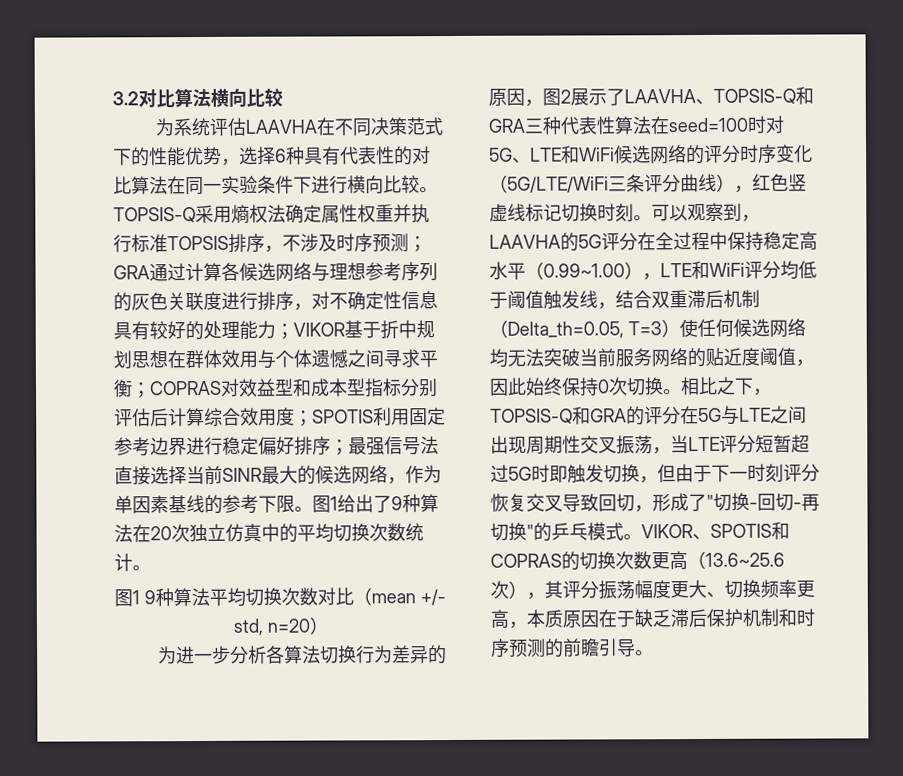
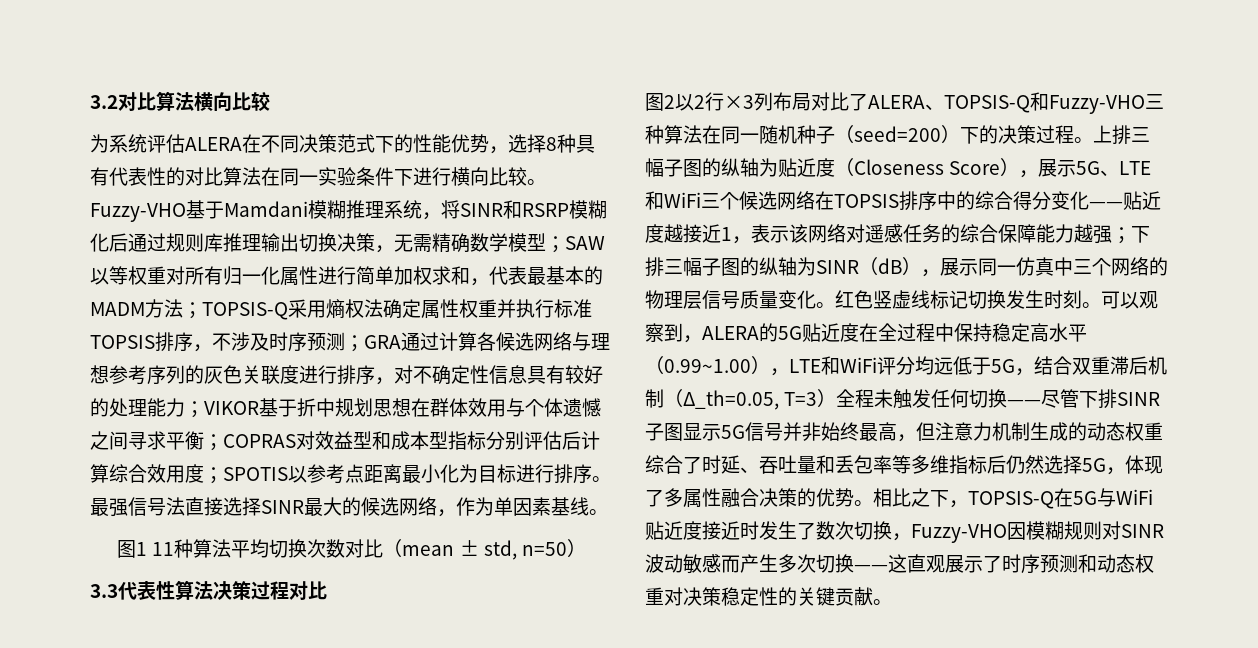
- 为系统评估LAAVHA在不同决策范式下的性能优势，选择6种具有代表性的对比算法在同一实验条件下进行横向比较。
+ 为系统评估ALERA在不同决策范式下的性能优势，选择8种具有代表性的对比算法在同一实验条件下进行横向比较。
+ Fuzzy-VHO基于Mamdani模糊推理系统，将SINR和RSRP模糊化后通过规则库推理输出切换决策，无需精确数学模型；SAW以等权重对所有归一化属性进行简单加权求和，代表最基本的MADM方法；
- SPOTIS利用固定参考边界进行稳定偏好排序；
+ SPOTIS以参考点距离最小化为目标进行排序。
- 最强信号法直接选择当前SINR最大的候选网络，作为单因素基线的参考下限。图1给出了9种算法在20次独立仿真中的平均切换次数统计。
+ 最强信号法直接选择SINR最大的候选网络，作为单因素基线。
- 图1 9种算法平均切换次数对比（mean +/- std, n=20）
- 为进一步分析各算法切换行为差异的原因，图2展示了LAAVHA、TOPSIS-Q和GRA三种代表性算法在seed=100时对5G、LTE和WiFi候选网络的评分时序变化（5G/LTE/WiFi三条评分曲线），红色竖虚线标记切换时刻。
+ 图1 11种算法平均切换次数对比（mean ± std, n=50）
+ 3.3代表性算法决策过程对比
+ 图2以2行×3列布局对比了ALERA、TOPSIS-Q和Fuzzy-VHO三种算法在同一随机种子（seed=200）下的决策过程。上排三幅子图的纵轴为贴近度（Closeness Score），展示5G、LTE和WiFi三个候选网络在TOPSIS排序中的综合得分变化——贴近度越接近1，表示该网络对遥感任务的综合保障能力越强；下排三幅子图的纵轴为SINR（dB），展示同一仿真中三个网络的物理层信号质量变化。红色竖虚线标记切换发生时刻。
- 可以观察到，LAAVHA的5G评分在全过程中保持稳定高水平（0.99~1.00），LTE和WiFi评分均低于阈值触发线，结合双重滞后机制（Delta_th=0.05, T=3）使任何候选网络均无法突破当前服务网络的贴近度阈值，因此始终保持0次切换。相比之下，TOPSIS-Q和GRA的评分在5G与LTE之间出现周期性交叉振荡，当LTE评分短暂超过5G时即触发切换，但由于下一时刻评分恢复交叉导致回切，形成了"切换-回切-再切换"的乒乓模式。VIKOR、SPOTIS和COPRAS的切换次数更高（13.6~25.6次），其评分振荡幅度更大、切换频率更高，本质原因在于缺乏滞后保护机制和时序预测的前瞻引导。
+ 可以观察到，ALERA的5G贴近度在全过程中保持稳定高水平（0.99~1.00），LTE和WiFi评分均远低于5G，结合双重滞后机制（Δ_th=0.05, T=3）全程未触发任何切换——尽管下排SINR子图显示5G信号并非始终最高，但注意力机制生成的动态权重综合了时延、吞吐量和丢包率等多维指标后仍然选择5G，体现了多属性融合决策的优势。相比之下，TOPSIS-Q在5G与WiFi贴近度接近时发生了数次切换，Fuzzy-VHO因模糊规则对SINR波动敏感而产生多次切换——这直观展示了时序预测和动态权重对决策稳定性的关键贡献。

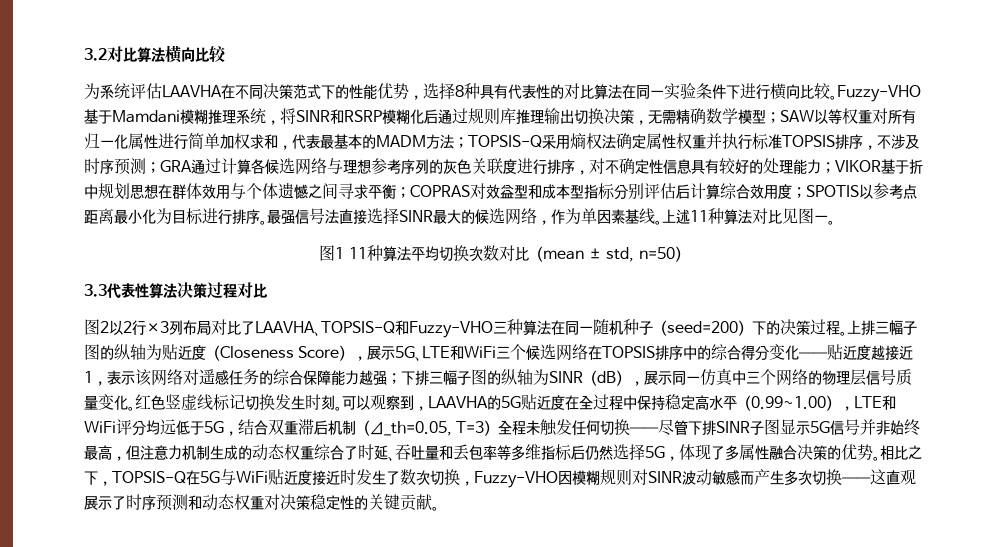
- 为系统评估ALERA在不同决策范式下的性能优势，选择8种具有代表性的对比算法在同一实验条件下进行横向比较。
+ 为系统评估LAAVHA在不同决策范式下的性能优势，选择8种具有代表性的对比算法在同一实验条件下进行横向比较。
+ 上述11种算法对比见图一。
- 图2以2行×3列布局对比了ALERA、TOPSIS-Q和Fuzzy-VHO三种算法在同一随机种子（seed=200）下的决策过程。
+ 图2以2行×3列布局对比了LAAVHA、TOPSIS-Q和Fuzzy-VHO三种算法在同一随机种子（seed=200）下的决策过程。
- 可以观察到，ALERA的5G贴近度在全过程中保持稳定高水平（0.99~1.00），LTE和WiFi评分均远低于5G，结合双重滞后机制（Δ_th=0.05, T=3）全程未触发任何切换——尽管下排SINR子图显示5G信号并非始终最高，但注意力机制生成的动态权重综合了时延、吞吐量和丢包率等多维指标后仍然选择5G，体现了多属性融合决策的优势。
+ 可以观察到，LAAVHA的5G贴近度在全过程中保持稳定高水平（0.99~1.00），LTE和WiFi评分均远低于5G，结合双重滞后机制（Δ_th=0.05, T=3）全程未触发任何切换——尽管下排SINR子图显示5G信号并非始终最高，但注意力机制生成的动态权重综合了时延、吞吐量和丢包率等多维指标后仍然选择5G，体现了多属性融合决策的优势。

